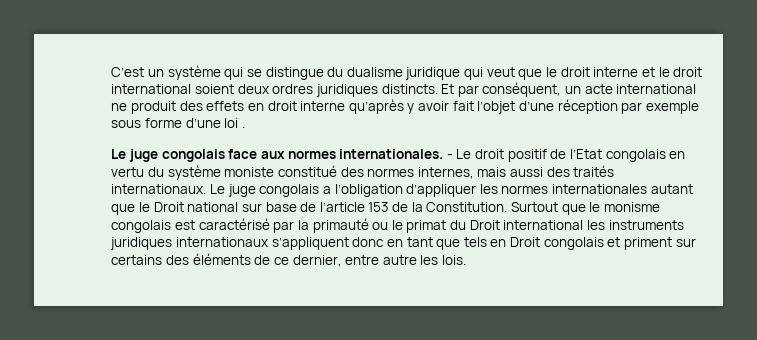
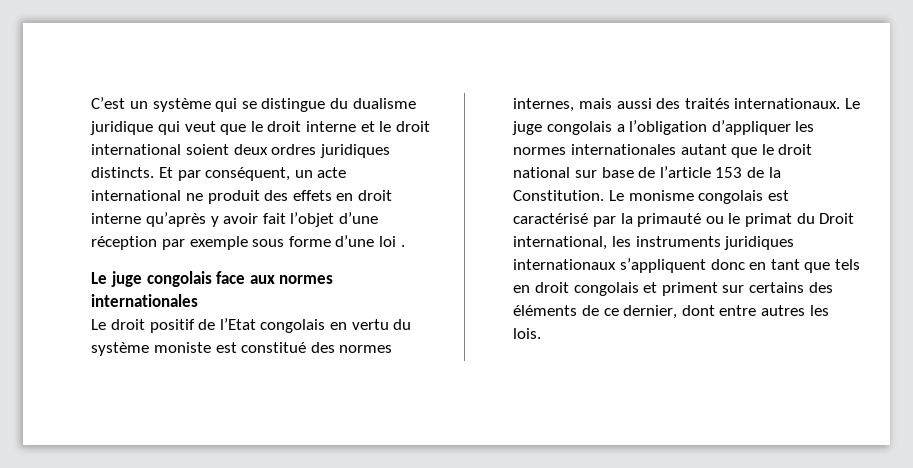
- Le juge congolais face aux normes internationales. - Le droit positif de l’Etat congolais en vertu du système moniste constitué des normes internes, mais aussi des traités internationaux.
+ Le juge congolais face aux normes internationales
+ Le droit positif de l’Etat congolais en vertu du système moniste est constitué des normes internes, mais aussi des traités internationaux.
- Le juge congolais a l’obligation d’appliquer les normes internationales autant que le Droit national sur base de l’article 153 de la Constitution.
+ Le juge congolais a l’obligation d’appliquer les normes internationales autant que le droit national sur base de l’article 153 de la Constitution.
- Surtout que le monisme congolais est caractérisé par la primauté ou le primat du Droit international les instruments juridiques internationaux s’appliquent donc en tant que tels en Droit congolais et priment sur certains des éléments de ce dernier, entre autre les lois.
+ Le monisme congolais est caractérisé par la primauté ou le primat du Droit international, les instruments juridiques internationaux s’appliquent donc en tant que tels en droit congolais et priment sur certains des éléments de ce dernier, dont entre autres les lois.

